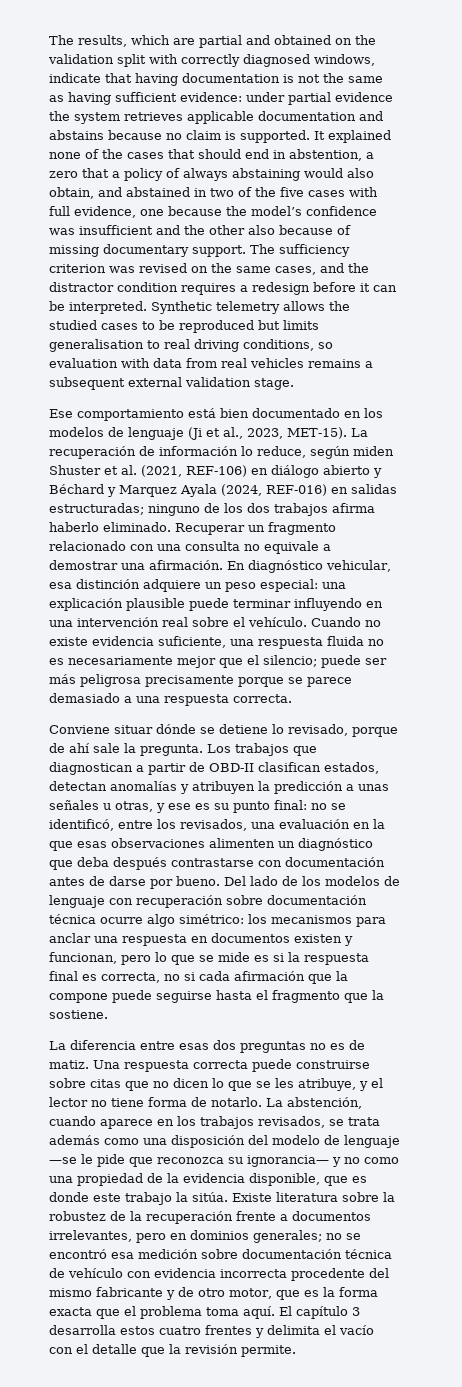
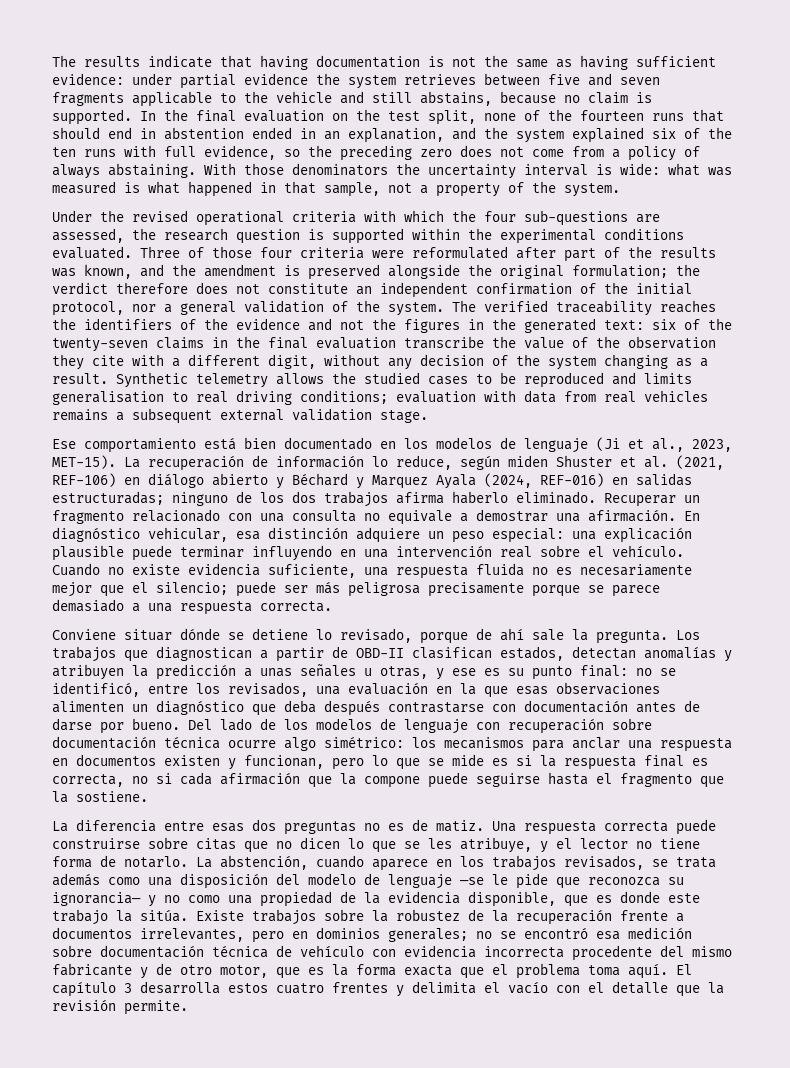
- The results, which are partial and obtained on the validation split with correctly diagnosed windows, indicate that having documentation is not the same as having sufficient evidence: under partial evidence the system retrieves applicable documentation and abstains because no claim is supported.
+ The results indicate that having documentation is not the same as having sufficient evidence: under partial evidence the system retrieves between five and seven fragments applicable to the vehicle and still abstains, because no claim is supported.
- It explained none of the cases that should end in abstention, a zero that a policy of always abstaining would also obtain, and abstained in two of the five cases with full evidence, one because the model’s confidence was insufficient and the other also because of missing documentary support. The sufficiency criterion was revised on the same cases, and the distractor condition requires a redesign before it can be interpreted.
+ In the final evaluation on the test split, none of the fourteen runs that should end in abstention ended in an explanation, and the system explained six of the ten runs with full evidence, so the preceding zero does not come from a policy of always abstaining. With those denominators the uncertainty interval is wide: what was measured is what happened in that sample, not a property of the system.
+ Under the revised operational criteria with which the four sub-questions are assessed, the research question is supported within the experimental conditions evaluated. Three of those four criteria were reformulated after part of the results was known, and the amendment is preserved alongside the original formulation; the verdict therefore does not constitute an independent confirmation of the initial protocol, nor a general validation of the system. The verified traceability reaches the identifiers of the evidence and not the figures in the generated text: six of the twenty-seven claims in the final evaluation transcribe the value of the observation they cite with a different digit, without any decision of the system changing as a result.
- Synthetic telemetry allows the studied cases to be reproduced but limits generalisation to real driving conditions, so evaluation with data from real vehicles remains a subsequent external validation stage.
+ Synthetic telemetry allows the studied cases to be reproduced and limits generalisation to real driving conditions; evaluation with data from real vehicles remains a subsequent external validation stage.
- Existe literatura sobre la robustez de la recuperación frente a documentos irrelevantes, pero en dominios generales; no se encontró esa medición sobre documentación técnica de vehículo con evidencia incorrecta procedente del mismo fabricante y de otro motor, que es la forma exacta que el problema toma aquí.
+ Existe trabajos sobre la robustez de la recuperación frente a documentos irrelevantes, pero en dominios generales; no se encontró esa medición sobre documentación técnica de vehículo con evidencia incorrecta procedente del mismo fabricante y de otro motor, que es la forma exacta que el problema toma aquí.

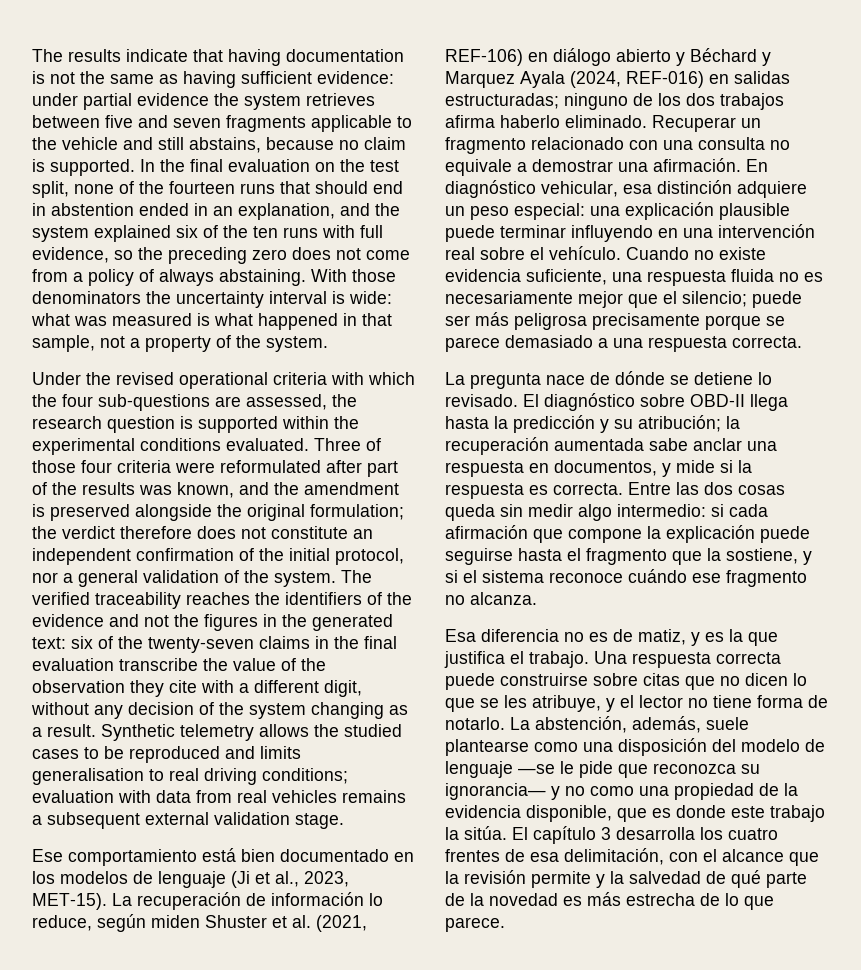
- Conviene situar dónde se detiene lo revisado, porque de ahí sale la pregunta. Los trabajos que diagnostican a partir de OBD-II clasifican estados, detectan anomalías y atribuyen la predicción a unas señales u otras, y ese es su punto final: no se identificó, entre los revisados, una evaluación en la que esas observaciones alimenten un diagnóstico que deba después contrastarse con documentación antes de darse por bueno. Del lado de los modelos de lenguaje con recuperación sobre documentación técnica ocurre algo simétrico: los mecanismos para anclar una respuesta en documentos existen y funcionan, pero lo que se mide es si la respuesta final es correcta, no si cada afirmación que la compone puede seguirse hasta el fragmento que la sostiene.
- La diferencia entre esas dos preguntas no es de matiz.
+ La pregunta nace de dónde se detiene lo revisado. El diagnóstico sobre OBD-II llega hasta la predicción y su atribución; la recuperación aumentada sabe anclar una respuesta en documentos, y mide si la respuesta es correcta. Entre las dos cosas queda sin medir algo intermedio: si cada afirmación que compone la explicación puede seguirse hasta el fragmento que la sostiene, y si el sistema reconoce cuándo ese fragmento no alcanza.
+ Esa diferencia no es de matiz, y es la que justifica el trabajo.
- La abstención, cuando aparece en los trabajos revisados, se trata además como una disposición del modelo de lenguaje —se le pide que reconozca su ignorancia— y no como una propiedad de la evidencia disponible, que es donde este trabajo la sitúa.
+ La abstención, además, suele plantearse como una disposición del modelo de lenguaje —se le pide que reconozca su ignorancia— y no como una propiedad de la evidencia disponible, que es donde este trabajo la sitúa.
- Existe trabajos sobre la robustez de la recuperación frente a documentos irrelevantes, pero en dominios generales; no se encontró esa medición sobre documentación técnica de vehículo con evidencia incorrecta procedente del mismo fabricante y de otro motor, que es la forma exacta que el problema toma aquí.
- El capítulo 3 desarrolla estos cuatro frentes y delimita el vacío con el detalle que la revisión permite.
+ El capítulo 3 desarrolla los cuatro frentes de esa delimitación, con el alcance que la revisión permite y la salvedad de qué parte de la novedad es más estrecha de lo que parece.

